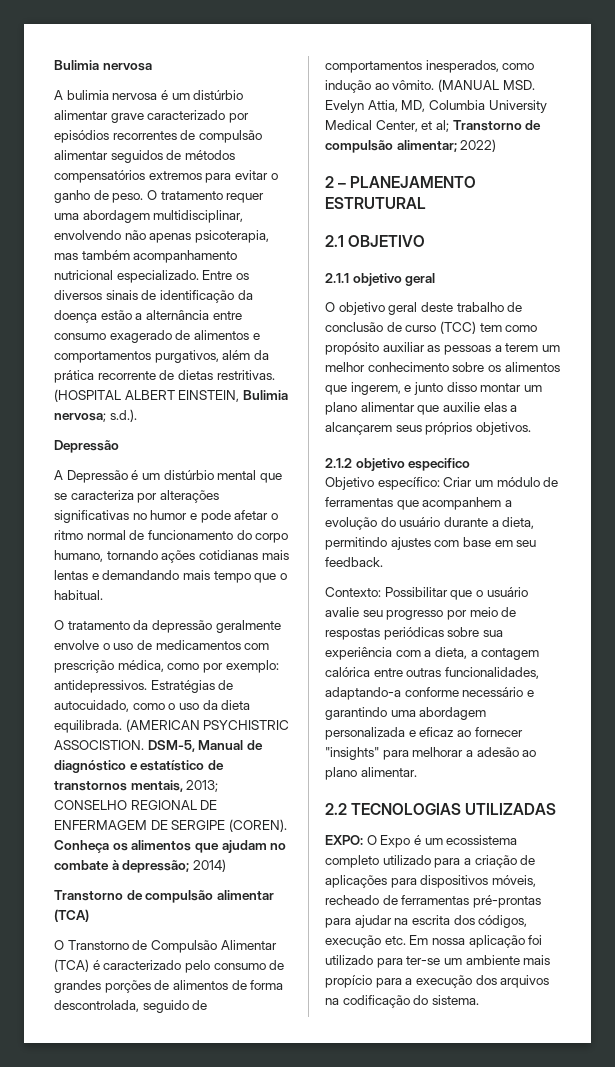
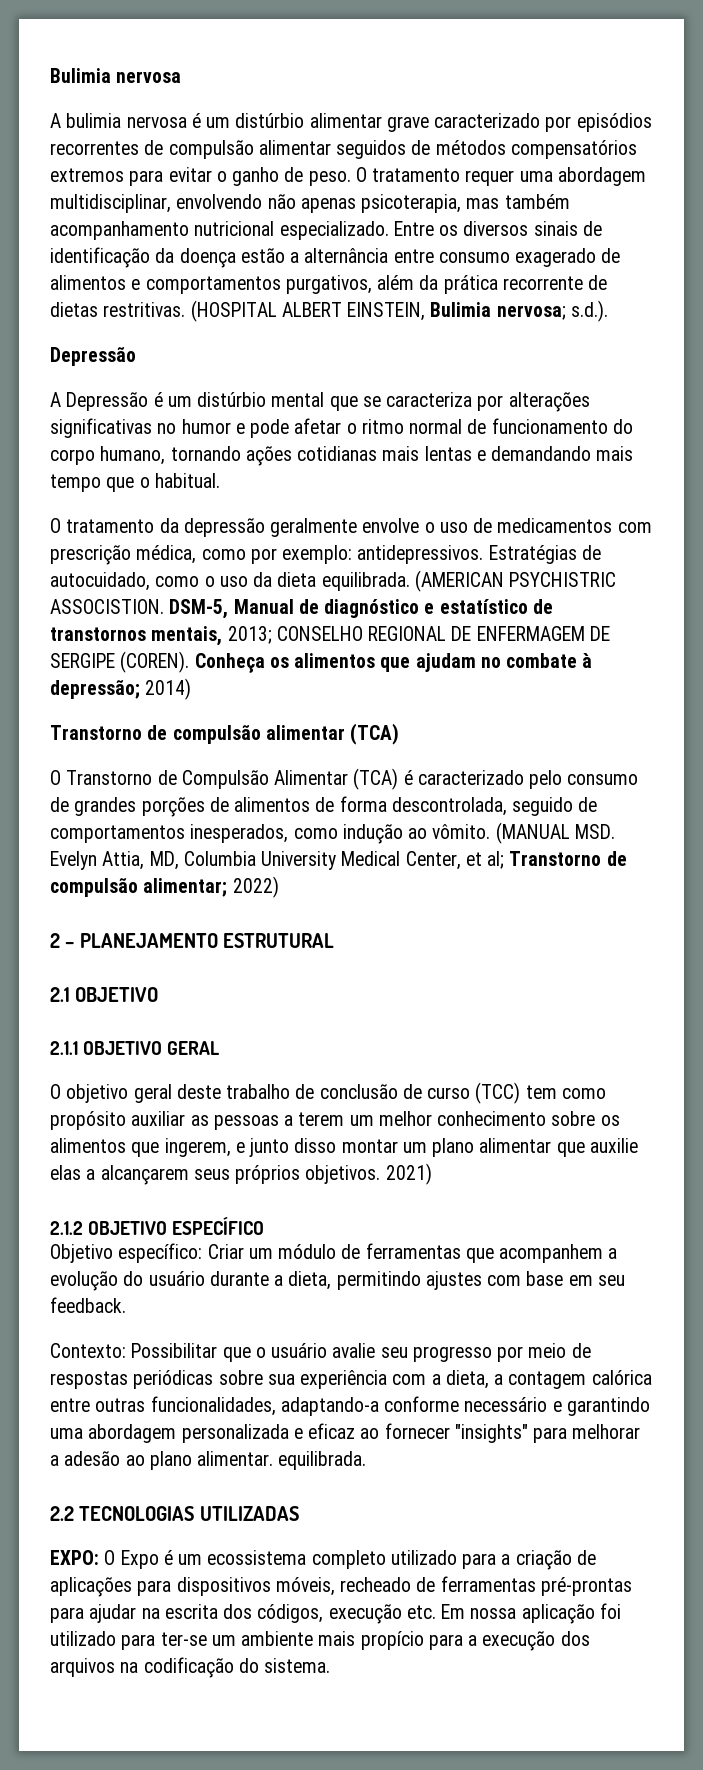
- 2.1.1 objetivo geral
+ 2.1.1 OBJETIVO GERAL
+ 2021)
- 2.1.2 objetivo especifico
+ 2.1.2 OBJETIVO ESPECÍFICO
- Contexto: Possibilitar que o usuário avalie seu progresso por meio de respostas periódicas sobre sua experiência com a dieta, a contagem calórica entre outras funcionalidades, adaptando-a conforme necessário e garantindo uma abordagem personalizada e eficaz ao fornecer "insights" para melhorar a adesão ao plano alimentar.
+ Contexto: Possibilitar que o usuário avalie seu progresso por meio de respostas periódicas sobre sua experiência com a dieta, a contagem calórica entre outras funcionalidades, adaptando-a conforme necessário e garantindo uma abordagem personalizada e eficaz ao fornecer "insights" para melhorar a adesão ao plano alimentar. equilibrada.

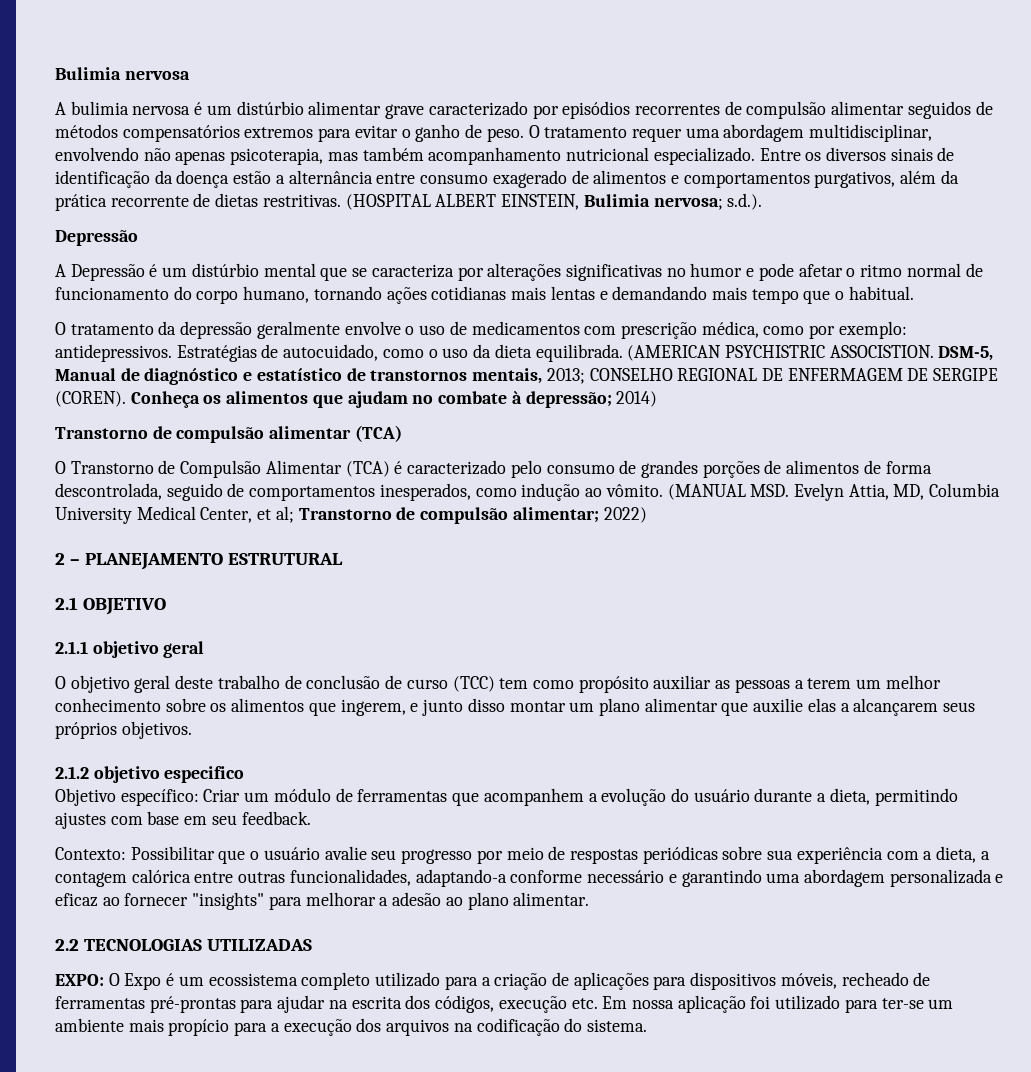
- 2.1.1 OBJETIVO GERAL
+ 2.1.1 objetivo geral
- 2021)
- 2.1.2 OBJETIVO ESPECÍFICO
+ 2.1.2 objetivo especifico
- Contexto: Possibilitar que o usuário avalie seu progresso por meio de respostas periódicas sobre sua experiência com a dieta, a contagem calórica entre outras funcionalidades, adaptando-a conforme necessário e garantindo uma abordagem personalizada e eficaz ao fornecer "insights" para melhorar a adesão ao plano alimentar. equilibrada.
+ Contexto: Possibilitar que o usuário avalie seu progresso por meio de respostas periódicas sobre sua experiência com a dieta, a contagem calórica entre outras funcionalidades, adaptando-a conforme necessário e garantindo uma abordagem personalizada e eficaz ao fornecer "insights" para melhorar a adesão ao plano alimentar.

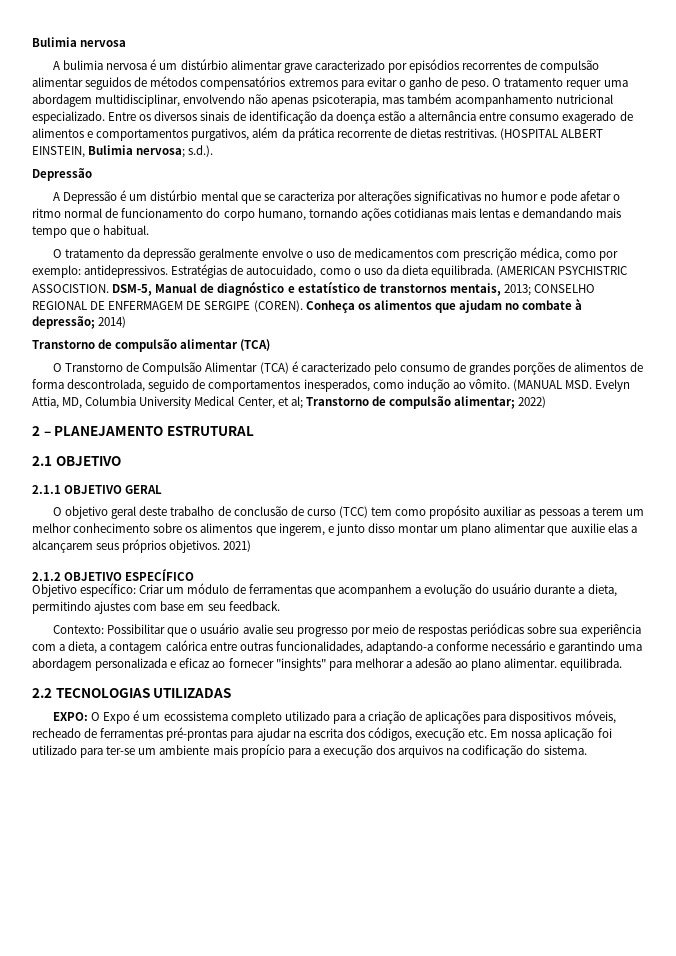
- 2.1.1 objetivo geral
+ 2.1.1 OBJETIVO GERAL
+ 2021)
- 2.1.2 objetivo especifico
+ 2.1.2 OBJETIVO ESPECÍFICO
- Contexto: Possibilitar que o usuário avalie seu progresso por meio de respostas periódicas sobre sua experiência com a dieta, a contagem calórica entre outras funcionalidades, adaptando-a conforme necessário e garantindo uma abordagem personalizada e eficaz ao fornecer "insights" para melhorar a adesão ao plano alimentar.
+ Contexto: Possibilitar que o usuário avalie seu progresso por meio de respostas periódicas sobre sua experiência com a dieta, a contagem calórica entre outras funcionalidades, adaptando-a conforme necessário e garantindo uma abordagem personalizada e eficaz ao fornecer "insights" para melhorar a adesão ao plano alimentar. equilibrada.

